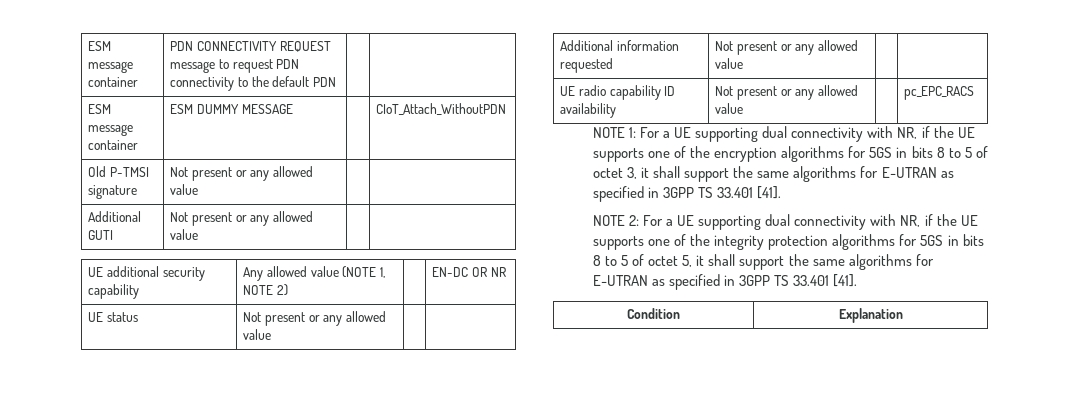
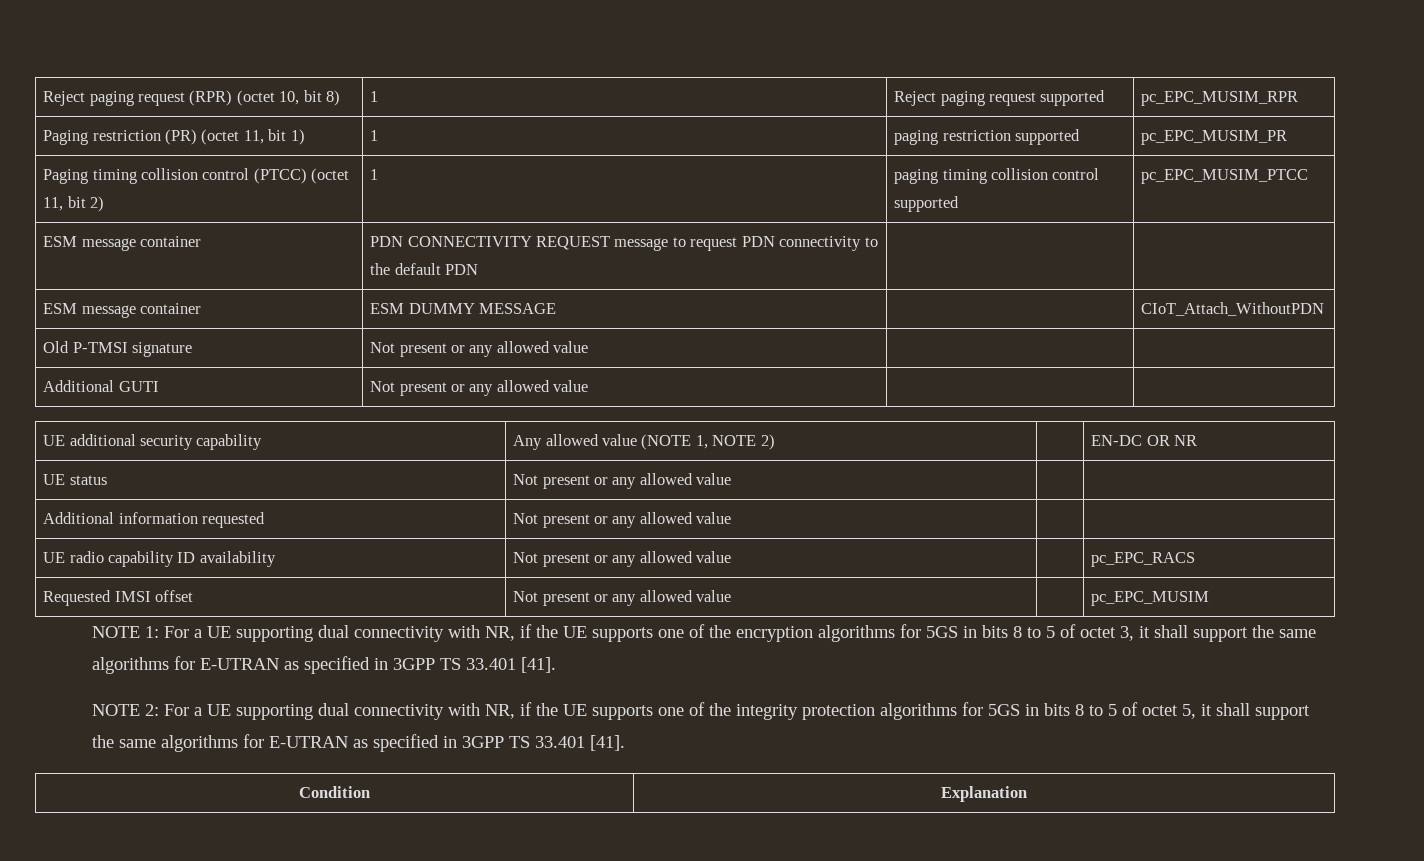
+ Reject paging request (RPR) (octet 10, bit 8) | 1 | Reject paging request supported | pc_EPC_MUSIM_RPR
+ Paging restriction (PR) (octet 11, bit 1) | 1 | paging restriction supported | pc_EPC_MUSIM_PR
+ Paging timing collision control (PTCC) (octet 11, bit 2) | 1 | paging timing collision control supported | pc_EPC_MUSIM_PTCC
+ Requested IMSI offset | Not present or any allowed value | | pc_EPC_MUSIM

